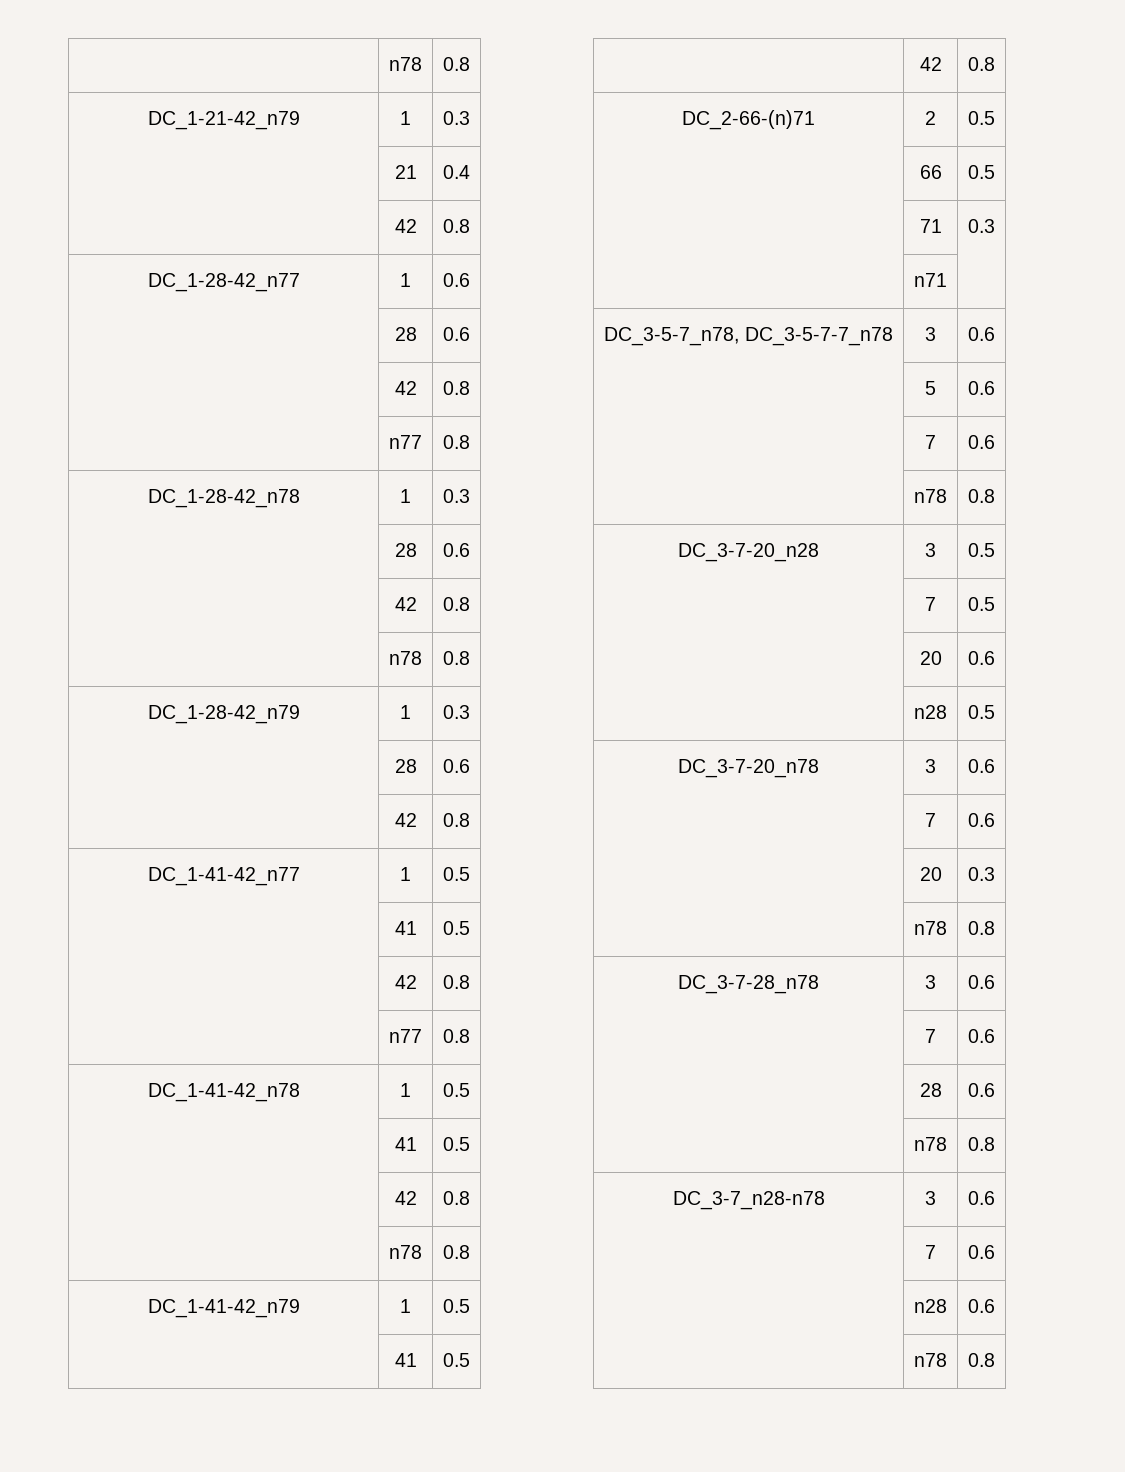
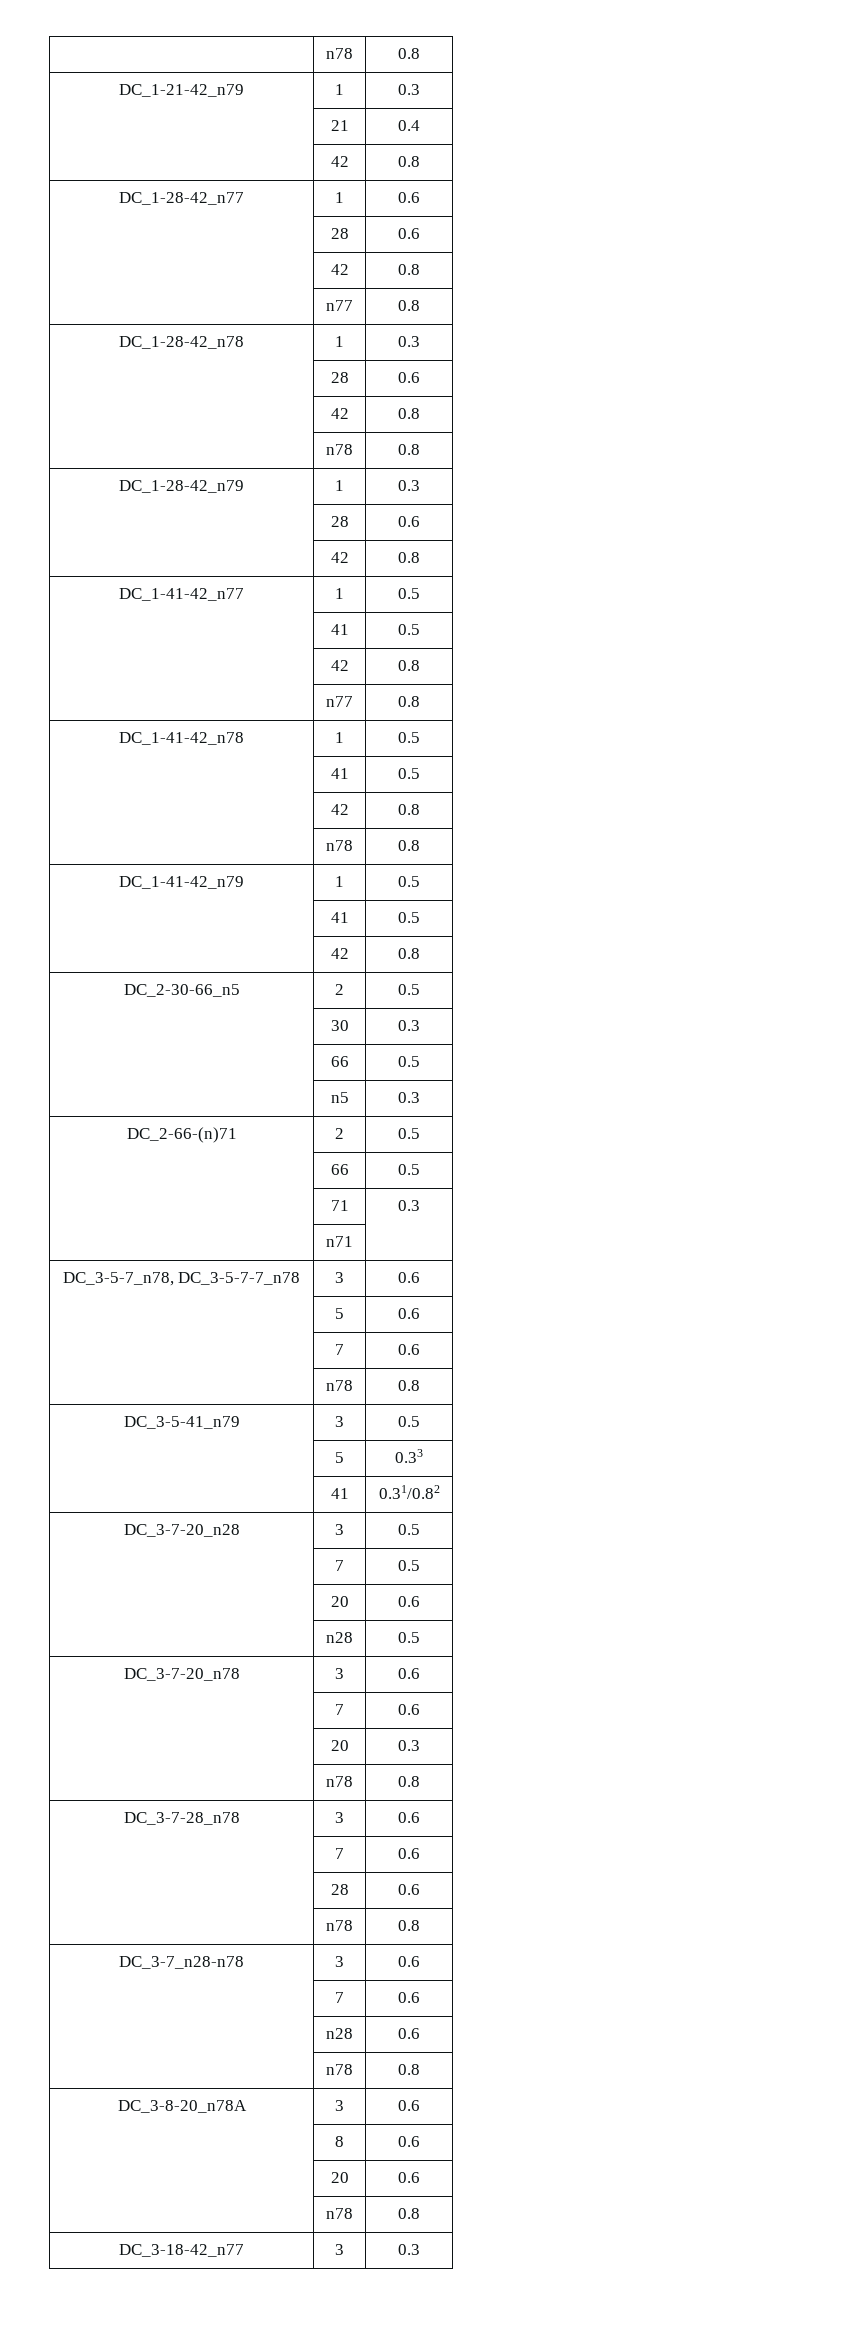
+ DC_2-30-66_n5 | 2 | 0.5
+ | 30 | 0.3
+ | 66 | 0.5
+ | n5 | 0.3
+ DC_3-5-41_n79 | 3 | 0.5
+ | 5 | 0.33
+ | 41 | 0.31/0.82
+ DC_3-8-20_n78A | 3 | 0.6
+ | 8 | 0.6
+ | 20 | 0.6
+ | n78 | 0.8
+ DC_3-18-42_n77 | 3 | 0.3

